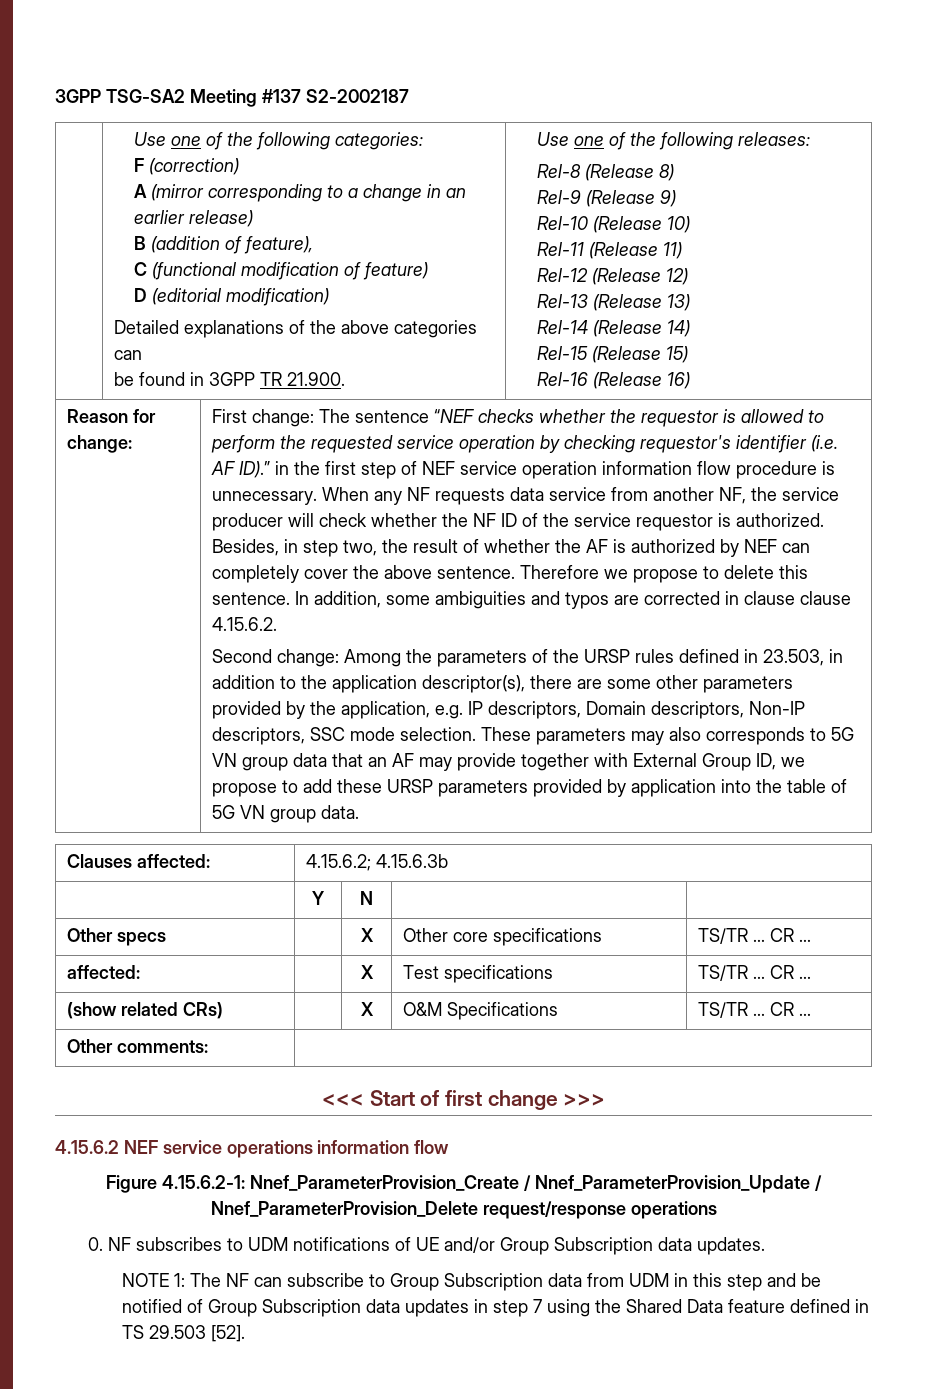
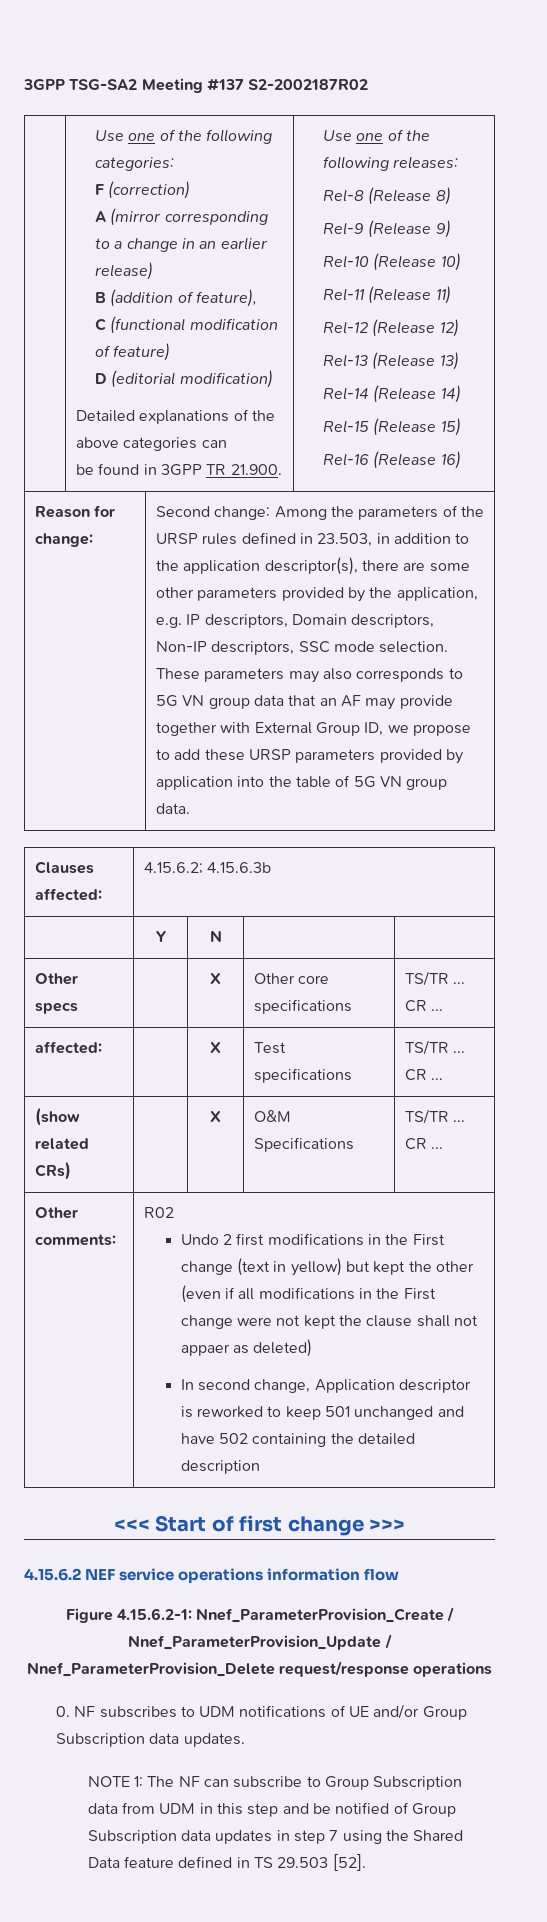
- 3GPP TSG-SA2 Meeting #137 S2-2002187
+ 3GPP TSG-SA2 Meeting #137 S2-2002187R02
- First change: The sentence “NEF checks whether the requestor is allowed to perform the requested service operation by checking requestor's identifier (i.e. AF ID).” in the first step of NEF service operation information flow procedure is unnecessary. When any NF requests data service from another NF, the service producer will check whether the NF ID of the service requestor is authorized. Besides, in step two, the result of whether the AF is authorized by NEF can completely cover the above sentence. Therefore we propose to delete this sentence. In addition, some ambiguities and typos are corrected in clause clause 4.15.6.2.
+ R02
+ Undo 2 first modifications in the First change (text in yellow) but kept the other (even if all modifications in the First change were not kept the clause shall not appaer as deleted)
+ In second change, Application descriptor is reworked to keep 501 unchanged and have 502 containing the detailed description

